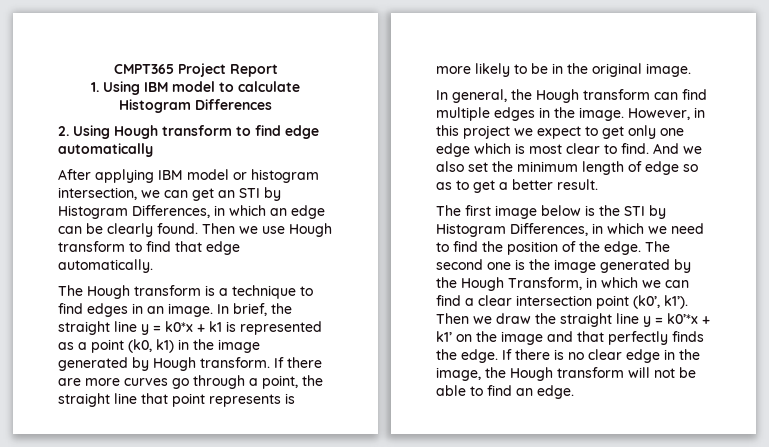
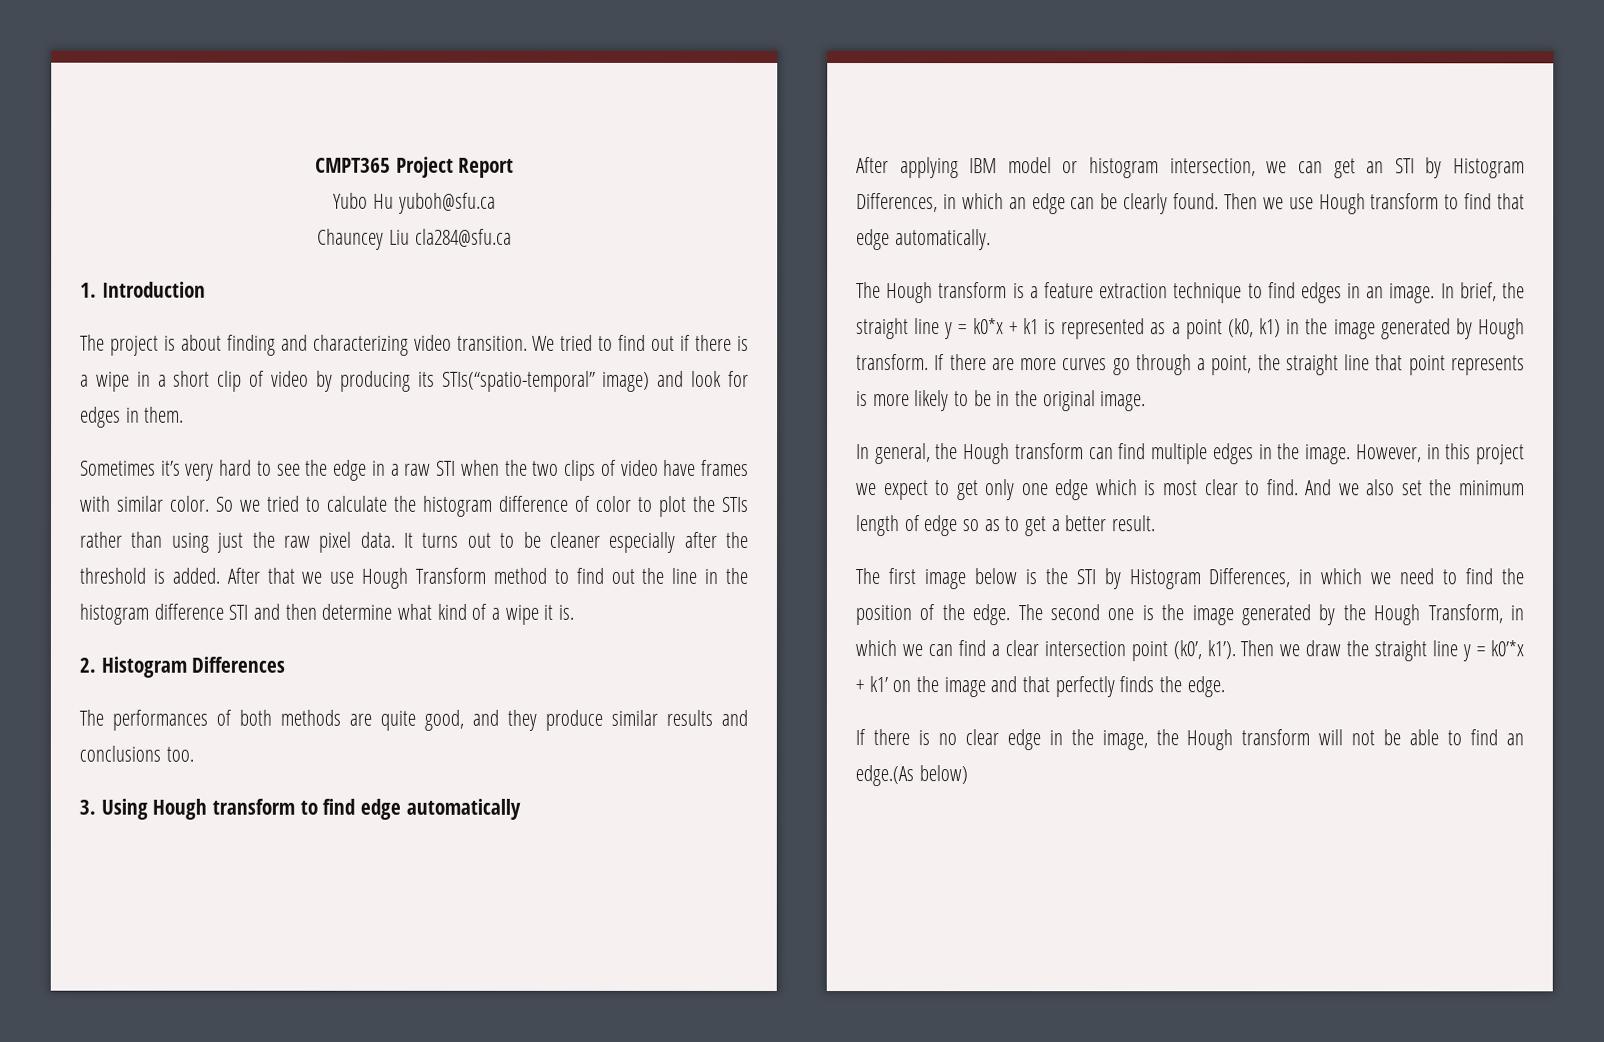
- 1. Using IBM model to calculate Histogram Differences
- 2. Using Hough transform to find edge automatically
+ Yubo Hu yuboh@sfu.ca
+ Chauncey Liu cla284@sfu.ca
+ 1. Introduction
+ The project is about finding and characterizing video transition. We tried to find out if there is a wipe in a short clip of video by producing its STIs(“spatio-temporal” image) and look for edges in them.
+ Sometimes it’s very hard to see the edge in a raw STI when the two clips of video have frames with similar color. So we tried to calculate the histogram difference of color to plot the STIs rather than using just the raw pixel data. It turns out to be cleaner especially after the threshold is added. After that we use Hough Transform method to find out the line in the histogram difference STI and then determine what kind of a wipe it is.
+ 2. Histogram Differences
+ The performances of both methods are quite good, and they produce similar results and conclusions too.
+ 3. Using Hough transform to find edge automatically
- The Hough transform is a technique to find edges in an image.
+ The Hough transform is a feature extraction technique to find edges in an image.
- Then we draw the straight line y = k0’*x + k1’ on the image and that perfectly finds the edge. If there is no clear edge in the image, the Hough transform will not be able to find an edge.
+ Then we draw the straight line y = k0’*x + k1’ on the image and that perfectly finds the edge.
+ If there is no clear edge in the image, the Hough transform will not be able to find an edge.(As below)

